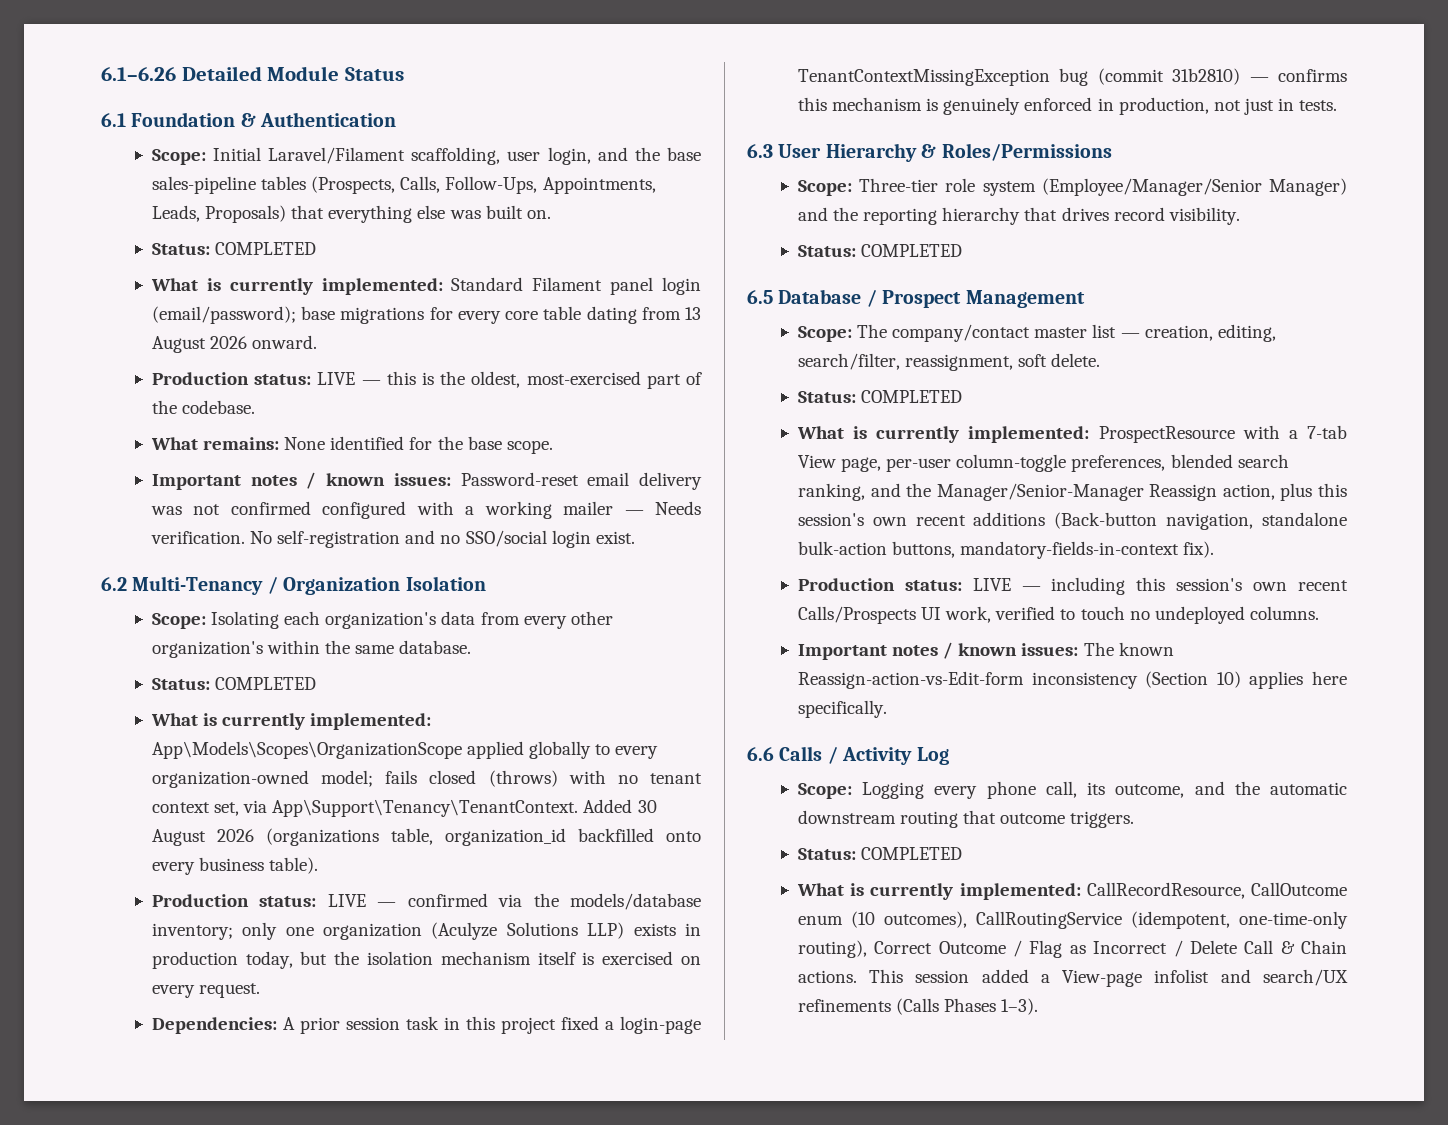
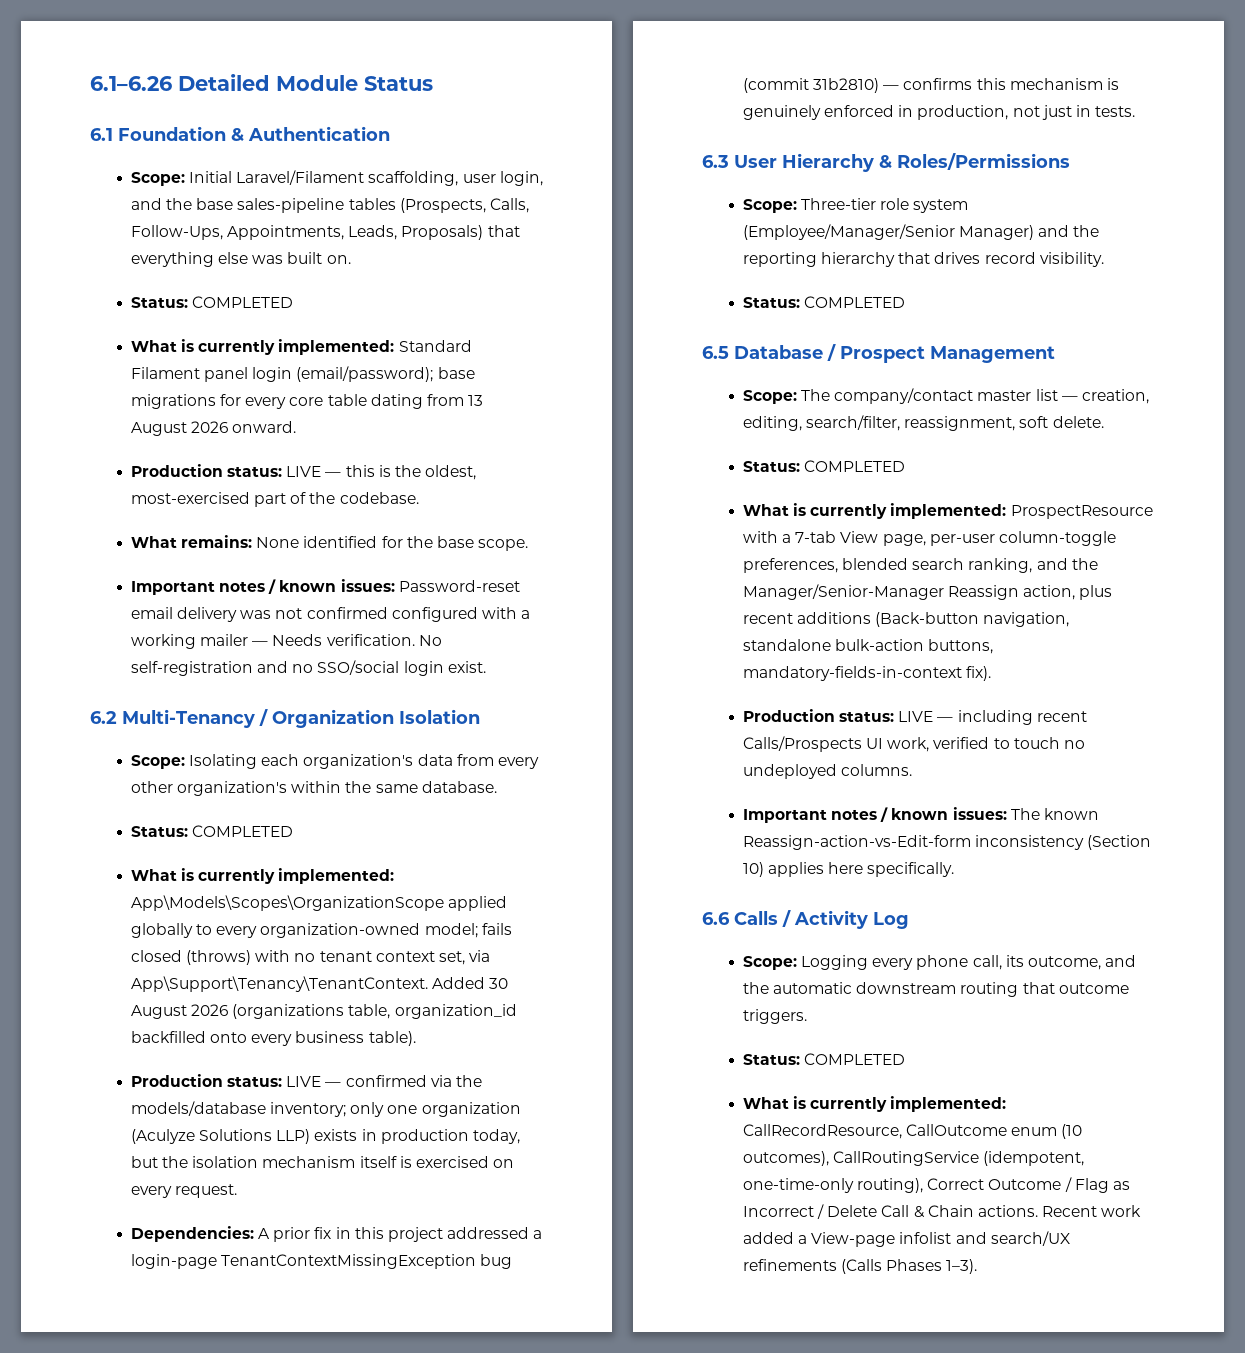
- Dependencies: A prior session task in this project fixed a login-page TenantContextMissingException bug (commit 31b2810) — confirms this mechanism is genuinely enforced in production, not just in tests.
+ Dependencies: A prior fix in this project addressed a login-page TenantContextMissingException bug (commit 31b2810) — confirms this mechanism is genuinely enforced in production, not just in tests.
- What is currently implemented: ProspectResource with a 7-tab View page, per-user column-toggle preferences, blended search ranking, and the Manager/Senior-Manager Reassign action, plus this session's own recent additions (Back-button navigation, standalone bulk-action buttons, mandatory-fields-in-context fix).
+ What is currently implemented: ProspectResource with a 7-tab View page, per-user column-toggle preferences, blended search ranking, and the Manager/Senior-Manager Reassign action, plus recent additions (Back-button navigation, standalone bulk-action buttons, mandatory-fields-in-context fix).
- Production status: LIVE — including this session's own recent Calls/Prospects UI work, verified to touch no undeployed columns.
+ Production status: LIVE — including recent Calls/Prospects UI work, verified to touch no undeployed columns.
- This session added a View-page infolist and search/UX refinements (Calls Phases 1–3).
+ Recent work added a View-page infolist and search/UX refinements (Calls Phases 1–3).

